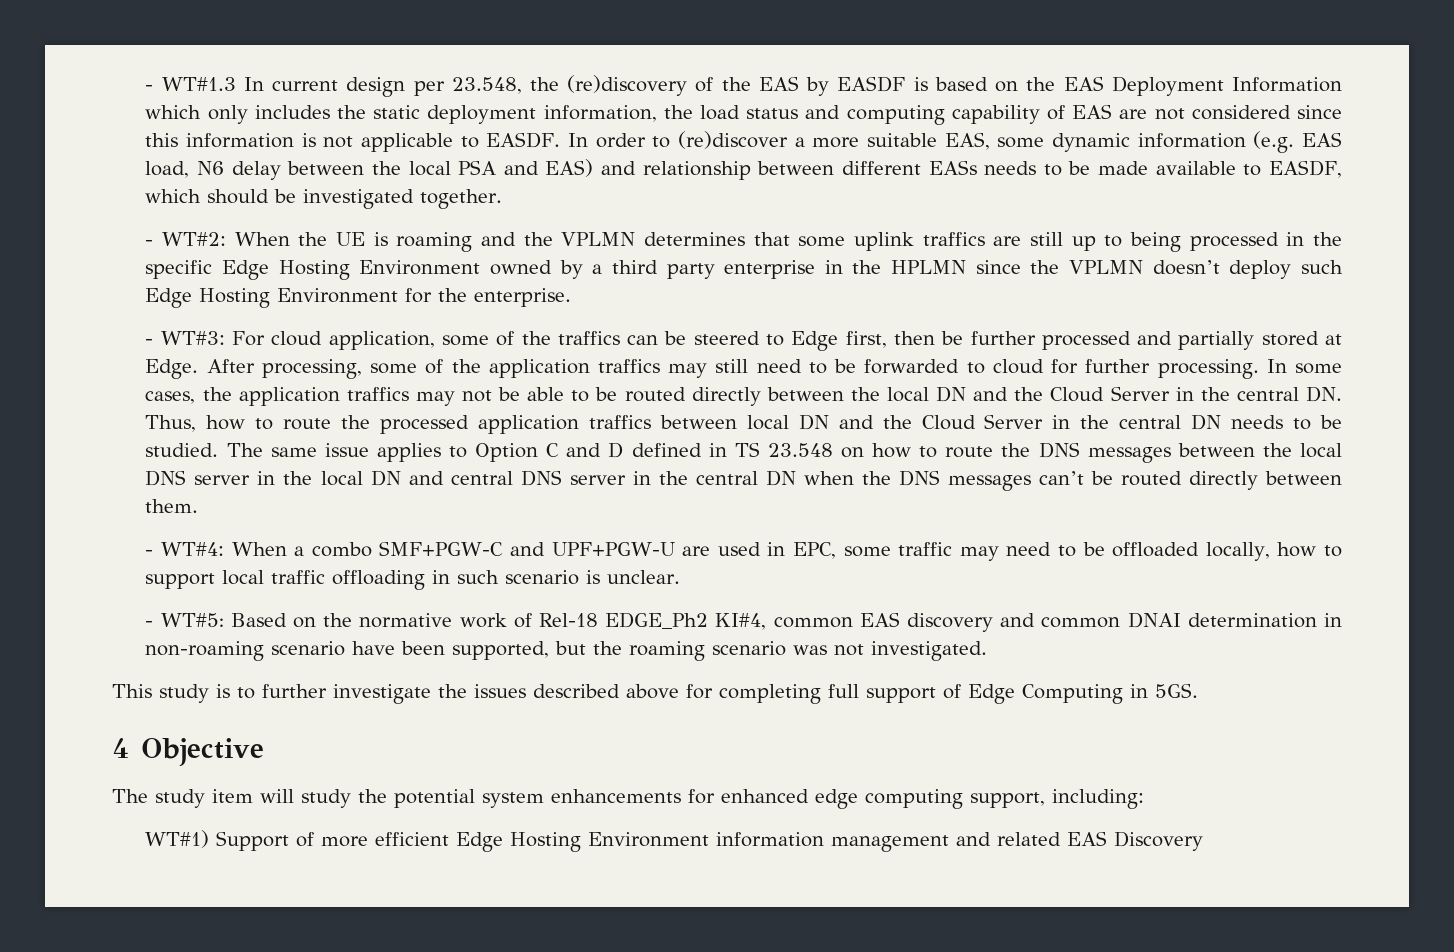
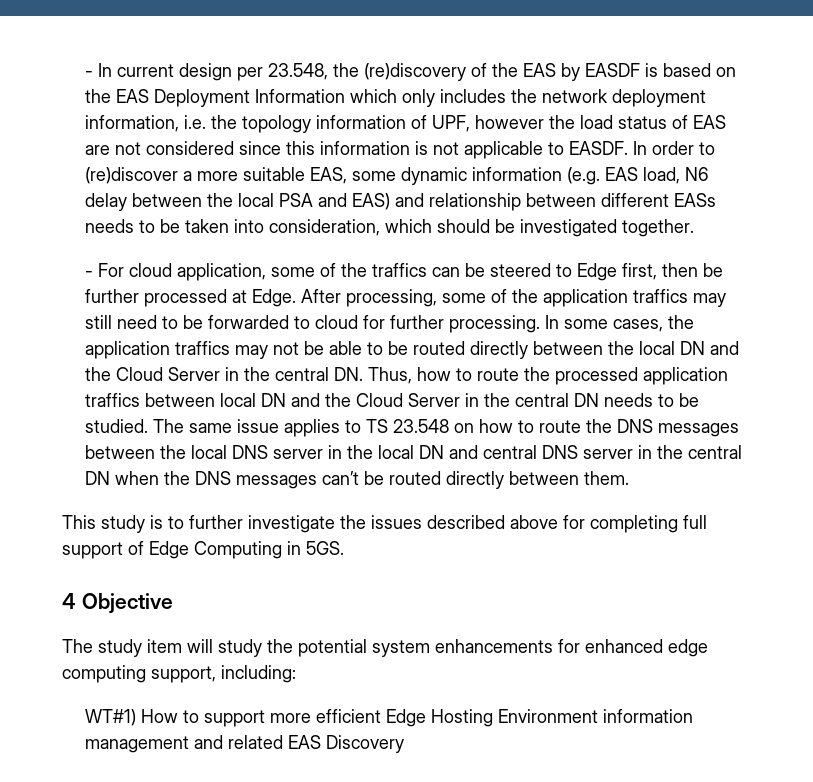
- - WT#1.3 In current design per 23.548, the (re)discovery of the EAS by EASDF is based on the EAS Deployment Information which only includes the static deployment information, the load status and computing capability of EAS are not considered since this information is not applicable to EASDF.
+ - In current design per 23.548, the (re)discovery of the EAS by EASDF is based on the EAS Deployment Information which only includes the network deployment information, i.e. the topology information of UPF, however the load status of EAS are not considered since this information is not applicable to EASDF.
- In order to (re)discover a more suitable EAS, some dynamic information (e.g. EAS load, N6 delay between the local PSA and EAS) and relationship between different EASs needs to be made available to EASDF, which should be investigated together.
+ In order to (re)discover a more suitable EAS, some dynamic information (e.g. EAS load, N6 delay between the local PSA and EAS) and relationship between different EASs needs to be taken into consideration, which should be investigated together.
- - WT#2: When the UE is roaming and the VPLMN determines that some uplink traffics are still up to being processed in the specific Edge Hosting Environment owned by a third party enterprise in the HPLMN since the VPLMN doesn’t deploy such Edge Hosting Environment for the enterprise.
- - WT#3: For cloud application, some of the traffics can be steered to Edge first, then be further processed and partially stored at Edge.
+ - For cloud application, some of the traffics can be steered to Edge first, then be further processed at Edge.
- The same issue applies to Option C and D defined in TS 23.548 on how to route the DNS messages between the local DNS server in the local DN and central DNS server in the central DN when the DNS messages can’t be routed directly between them.
+ The same issue applies to TS 23.548 on how to route the DNS messages between the local DNS server in the local DN and central DNS server in the central DN when the DNS messages can’t be routed directly between them.
- - WT#4: When a combo SMF+PGW-C and UPF+PGW-U are used in EPC, some traffic may need to be offloaded locally, how to support local traffic offloading in such scenario is unclear.
- - WT#5: Based on the normative work of Rel-18 EDGE_Ph2 KI#4, common EAS discovery and common DNAI determination in non-roaming scenario have been supported, but the roaming scenario was not investigated.
- WT#1) Support of more efficient Edge Hosting Environment information management and related EAS Discovery
+ WT#1) How to support more efficient Edge Hosting Environment information management and related EAS Discovery

